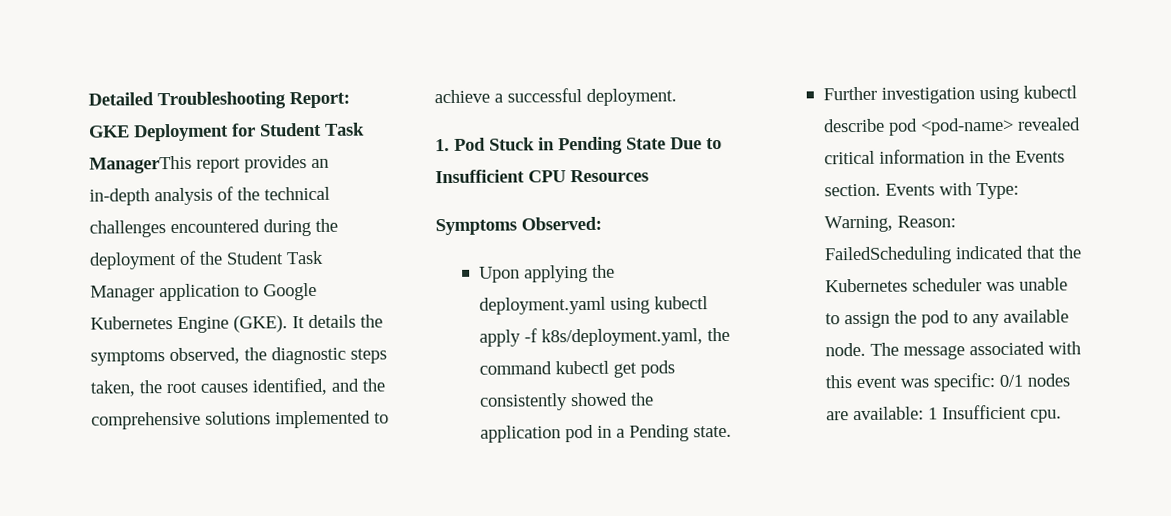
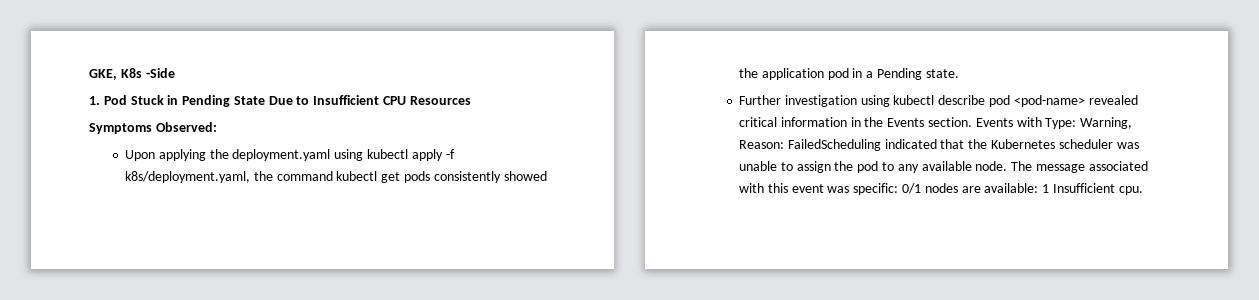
- Detailed Troubleshooting Report: GKE Deployment for Student Task ManagerThis report provides an in-depth analysis of the technical challenges encountered during the deployment of the Student Task Manager application to Google Kubernetes Engine (GKE). It details the symptoms observed, the diagnostic steps taken, the root causes identified, and the comprehensive solutions implemented to achieve a successful deployment.
+ GKE, K8s -Side

